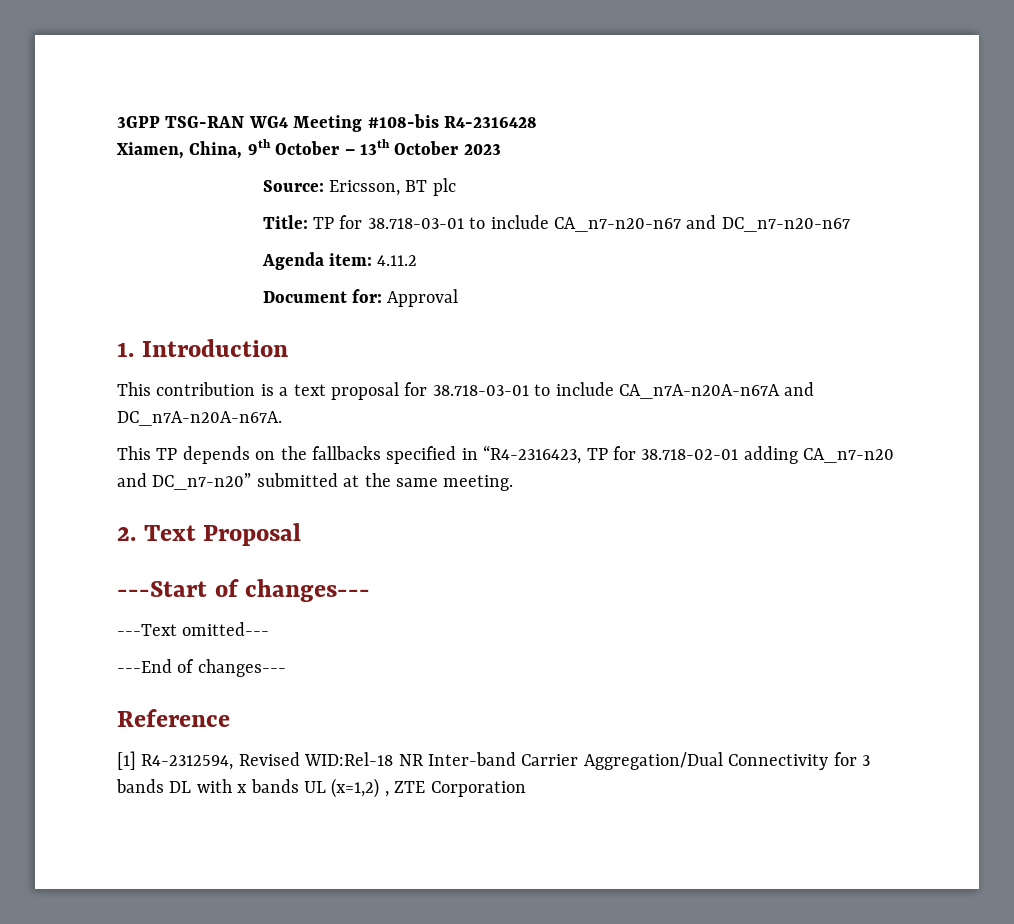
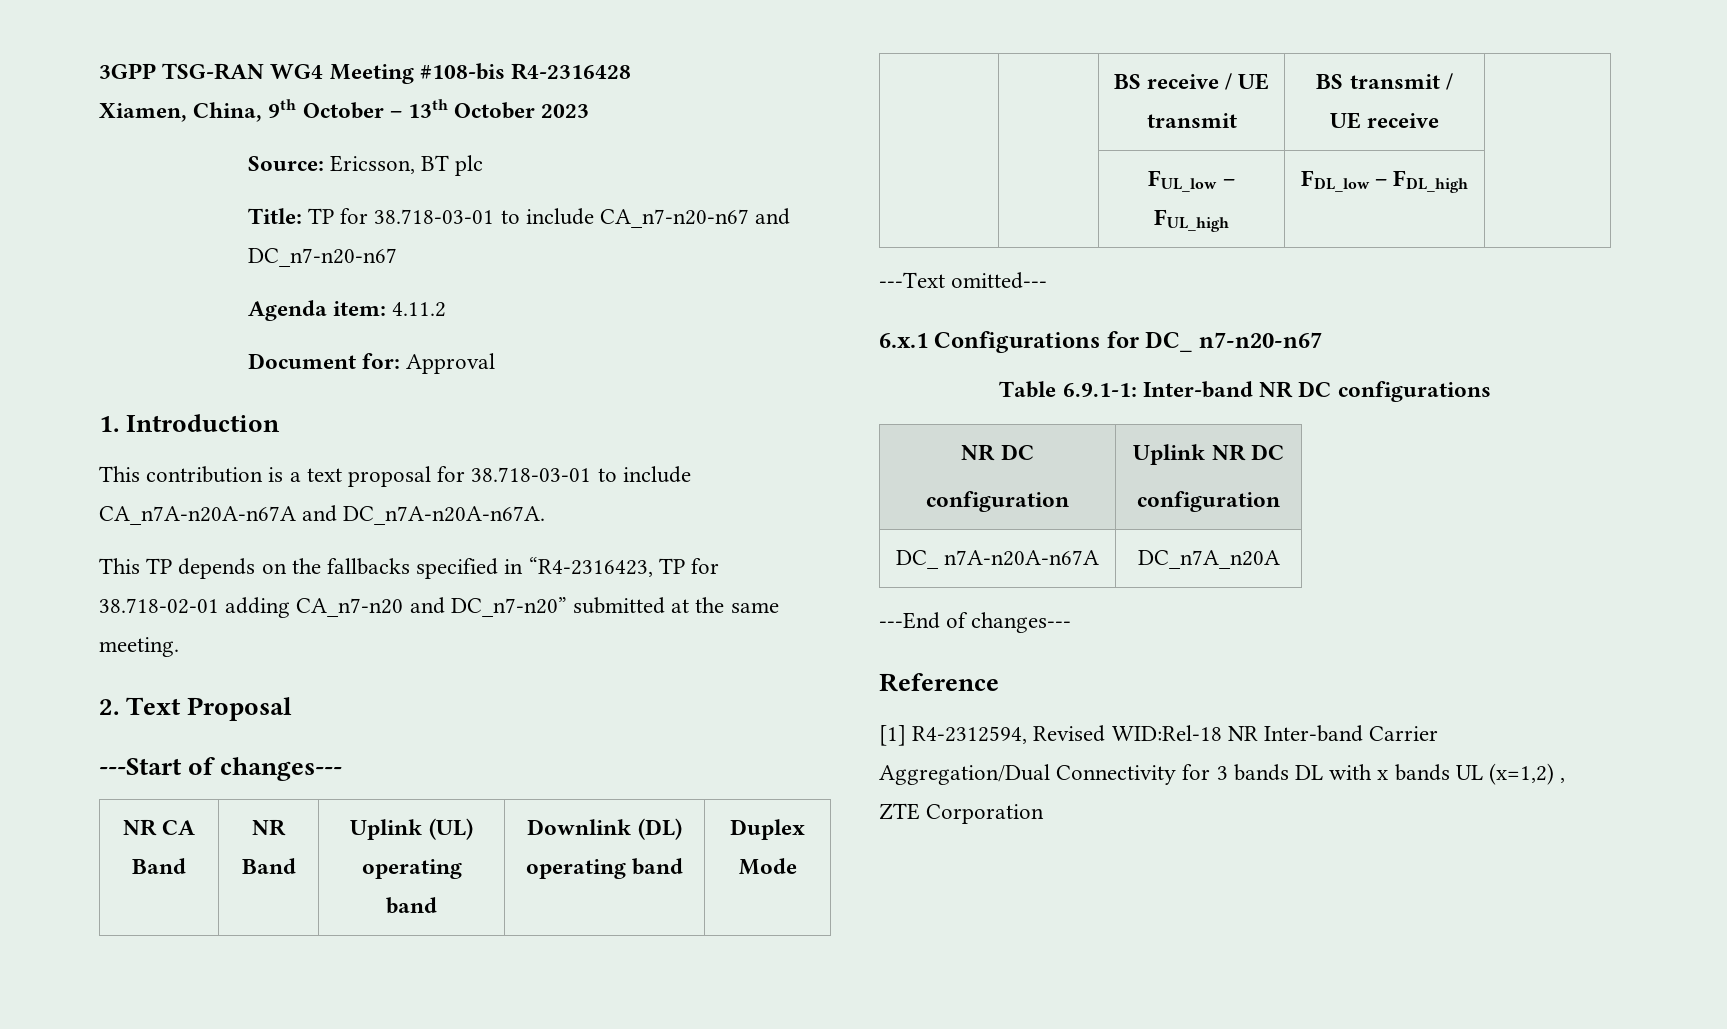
+ NR CA Band | NR Band | Uplink (UL) operating band | Downlink (DL) operating band | Duplex Mode
+ | | BS receive / UE transmit | BS transmit / UE receive |
+ | | FUL_low – FUL_high | FDL_low – FDL_high |
  ---Text omitted---
+ 6.x.1 Configurations for DC_ n7-n20-n67
+ Table 6.9.1-1: Inter-band NR DC configurations
+ NR DC
+ configuration | Uplink NR DC
+ configuration
+ DC_ n7A-n20A-n67A | DC_n7A_n20A

